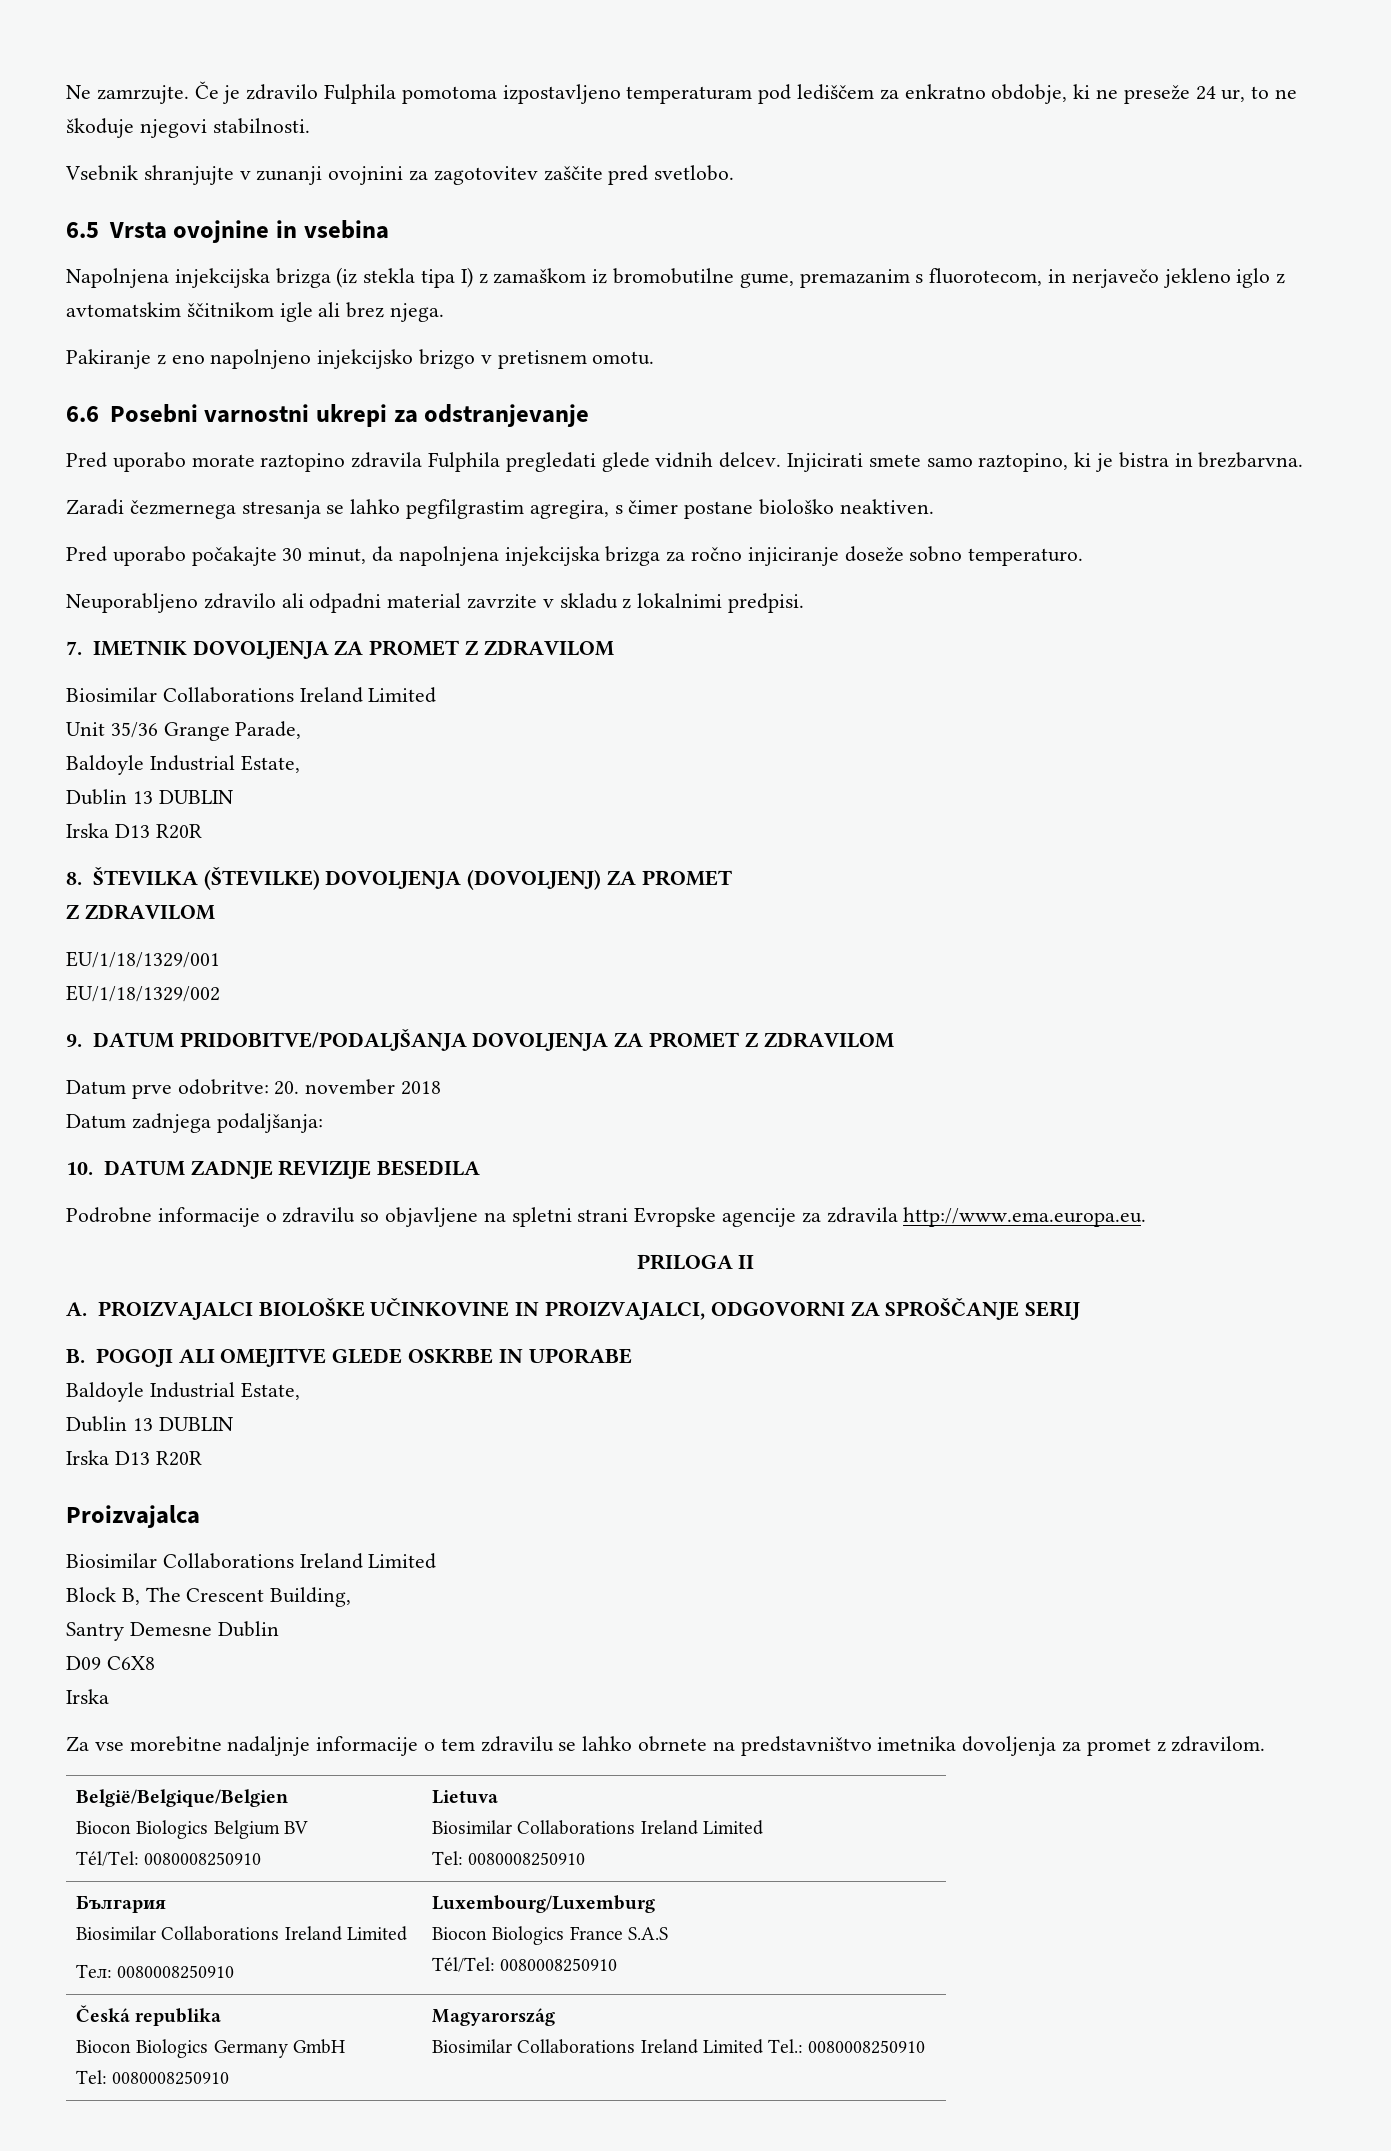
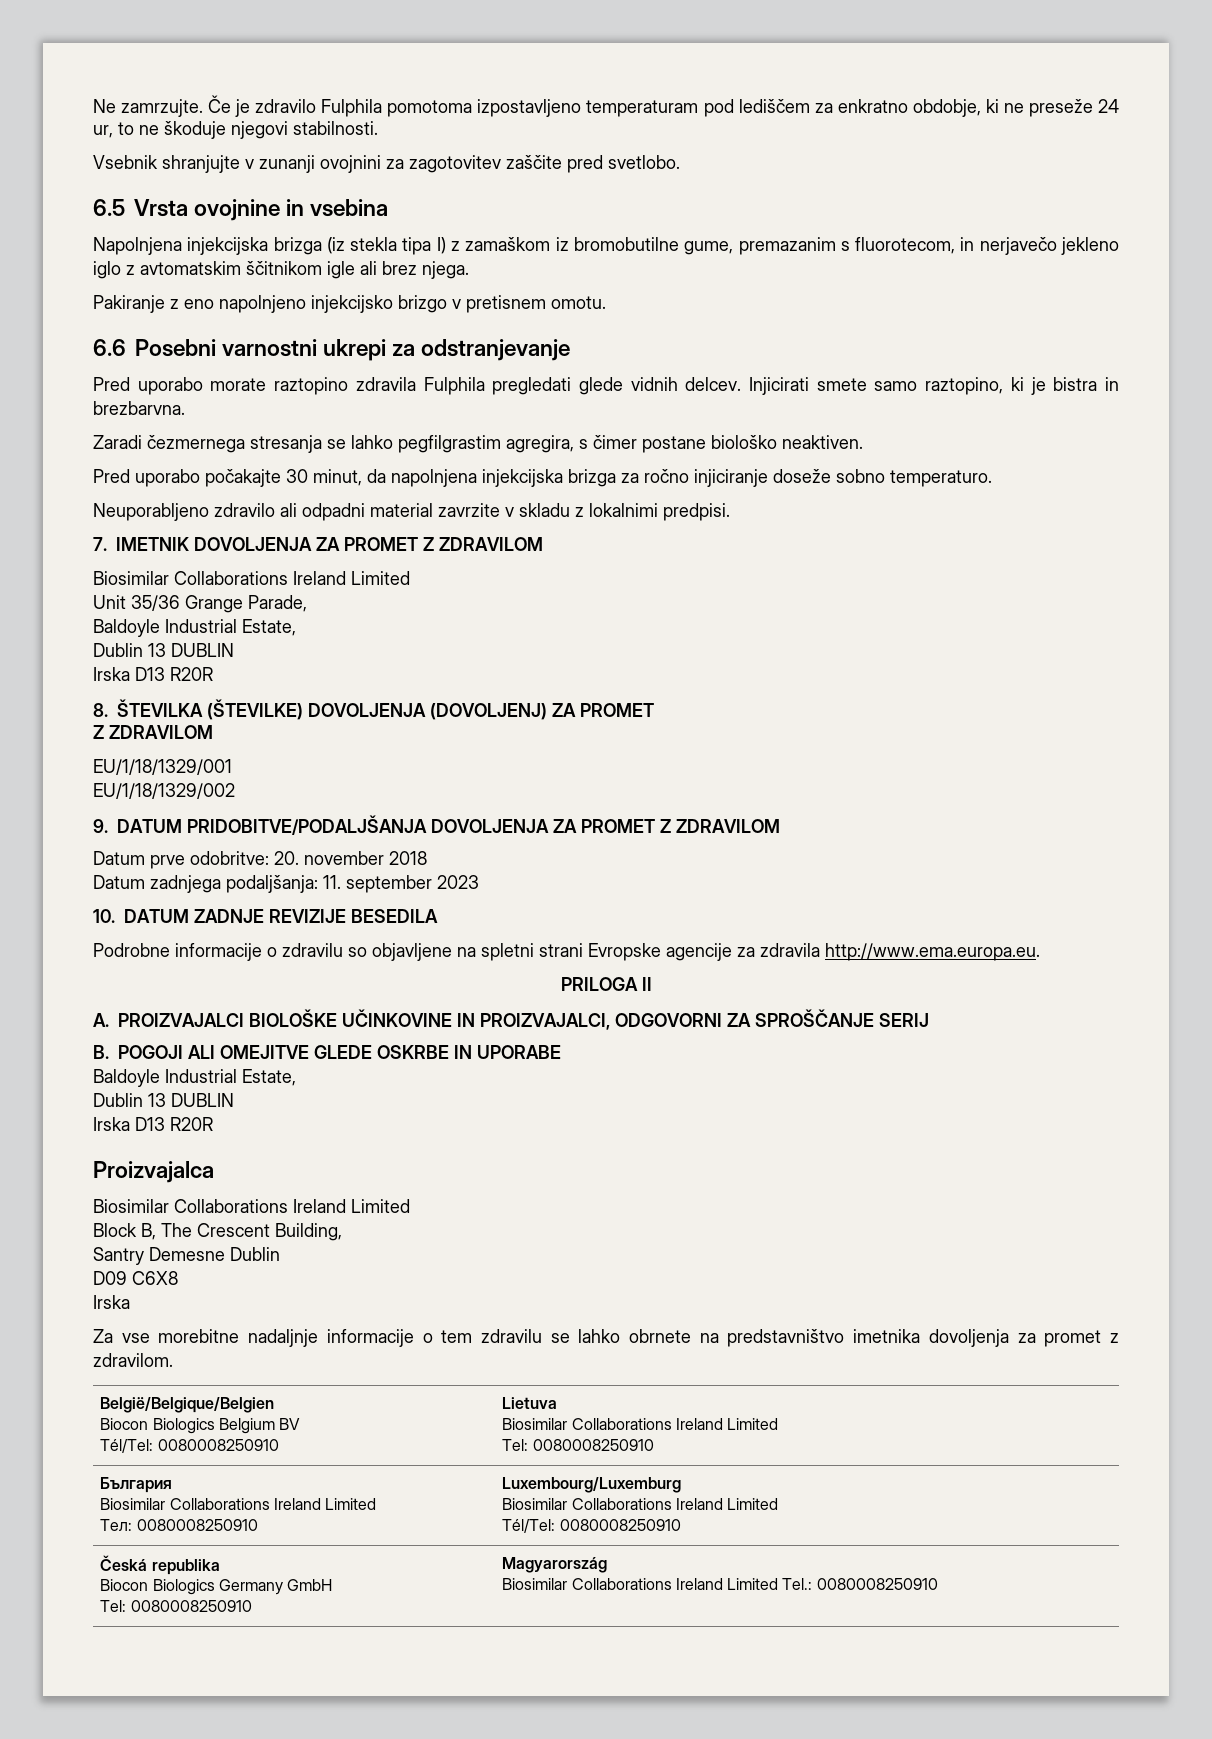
- Datum zadnjega podaljšanja:
+ Datum zadnjega podaljšanja: 11. september 2023
  България
  Biosimilar Collaborations Ireland Limited
  Тел: 0080008250910 | Luxembourg/Luxemburg
- Biocon Biologics France S.A.S
+ Biosimilar Collaborations Ireland Limited

